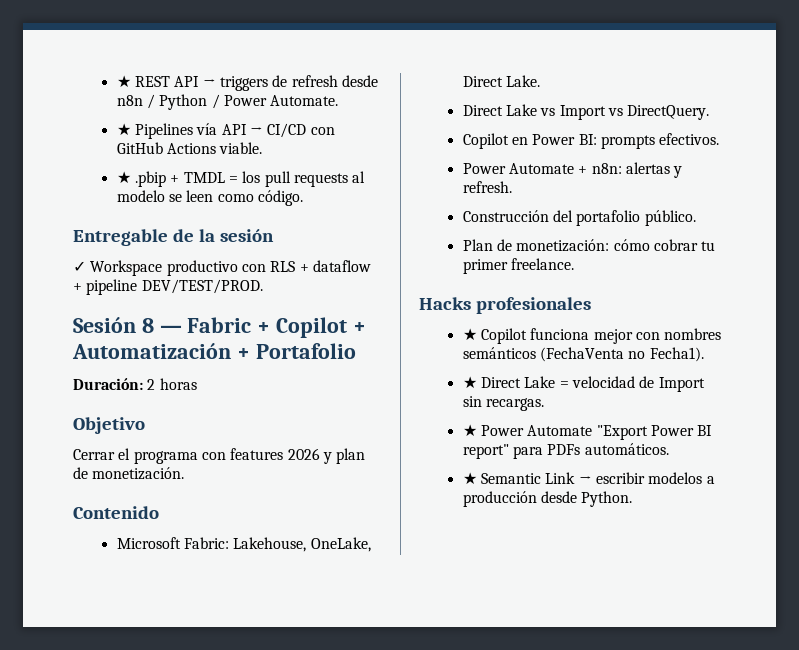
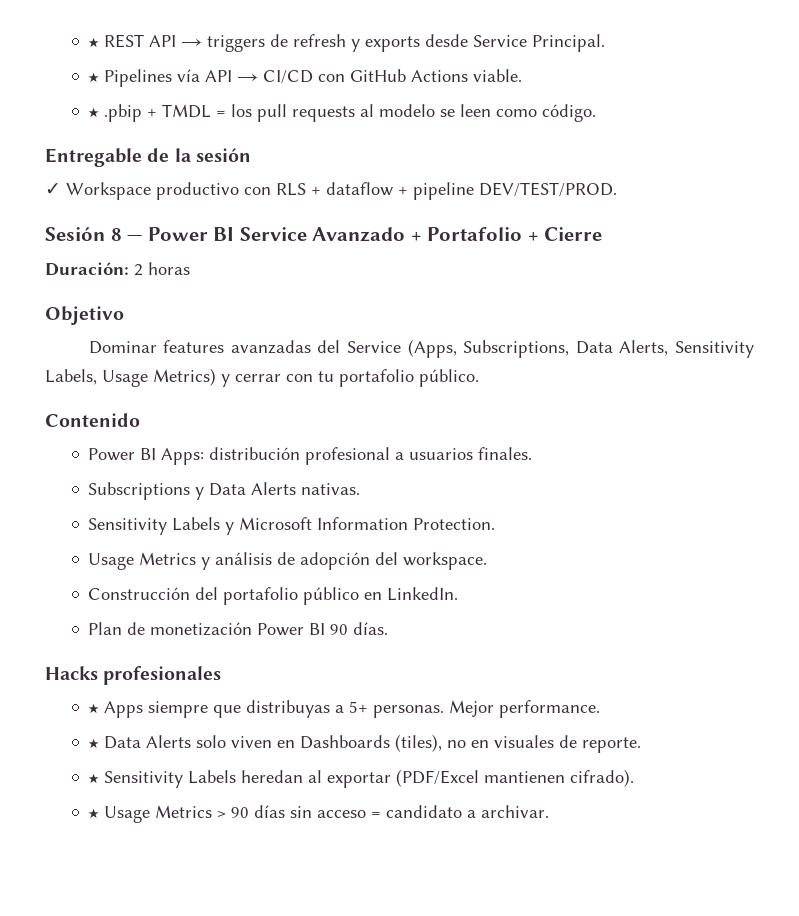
- ★ REST API → triggers de refresh desde n8n / Python / Power Automate.
+ ★ REST API → triggers de refresh y exports desde Service Principal.
- Sesión 8 — Fabric + Copilot + Automatización + Portafolio
+ Sesión 8 — Power BI Service Avanzado + Portafolio + Cierre
- Cerrar el programa con features 2026 y plan de monetización.
+ Dominar features avanzadas del Service (Apps, Subscriptions, Data Alerts, Sensitivity Labels, Usage Metrics) y cerrar con tu portafolio público.
  Contenido
- Microsoft Fabric: Lakehouse, OneLake, Direct Lake.
- Direct Lake vs Import vs DirectQuery.
- Copilot en Power BI: prompts efectivos.
- Power Automate + n8n: alertas y refresh.
+ Power BI Apps: distribución profesional a usuarios finales.
+ Subscriptions y Data Alerts nativas.
+ Sensitivity Labels y Microsoft Information Protection.
+ Usage Metrics y análisis de adopción del workspace.
- Construcción del portafolio público.
+ Construcción del portafolio público en LinkedIn.
- Plan de monetización: cómo cobrar tu primer freelance.
+ Plan de monetización Power BI 90 días.
  Hacks profesionales
- ★ Copilot funciona mejor con nombres semánticos (FechaVenta no Fecha1).
- ★ Direct Lake = velocidad de Import sin recargas.
- ★ Power Automate "Export Power BI report" para PDFs automáticos.
- ★ Semantic Link → escribir modelos a producción desde Python.
+ ★ Apps siempre que distribuyas a 5+ personas. Mejor performance.
+ ★ Data Alerts solo viven en Dashboards (tiles), no en visuales de reporte.
+ ★ Sensitivity Labels heredan al exportar (PDF/Excel mantienen cifrado).
+ ★ Usage Metrics > 90 días sin acceso = candidato a archivar.

